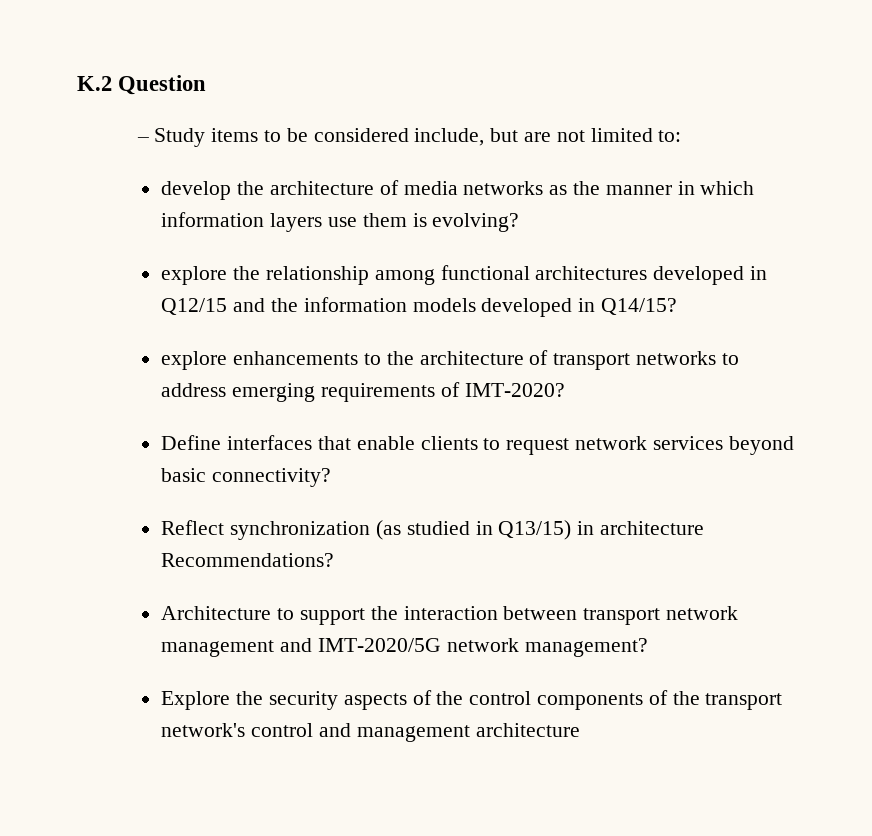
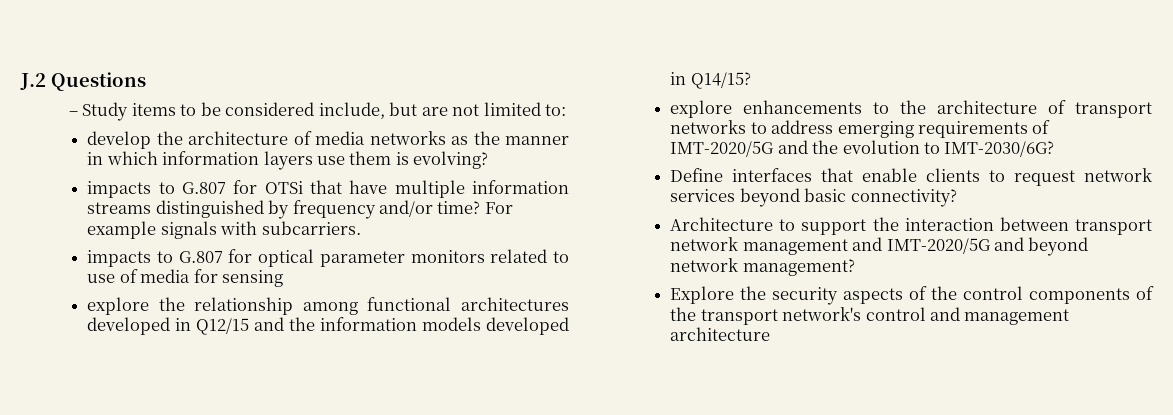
- K.2 Question
+ J.2 Questions
+ impacts to G.807 for OTSi that have multiple information streams distinguished by frequency and/or time? For example signals with subcarriers.
+ impacts to G.807 for optical parameter monitors related to use of media for sensing
- explore enhancements to the architecture of transport networks to address emerging requirements of IMT-2020?
+ explore enhancements to the architecture of transport networks to address emerging requirements of IMT-2020/5G and the evolution to IMT-2030/6G?
- Reflect synchronization (as studied in Q13/15) in architecture Recommendations?
- Architecture to support the interaction between transport network management and IMT-2020/5G network management?
+ Architecture to support the interaction between transport network management and IMT-2020/5G and beyond network management?

